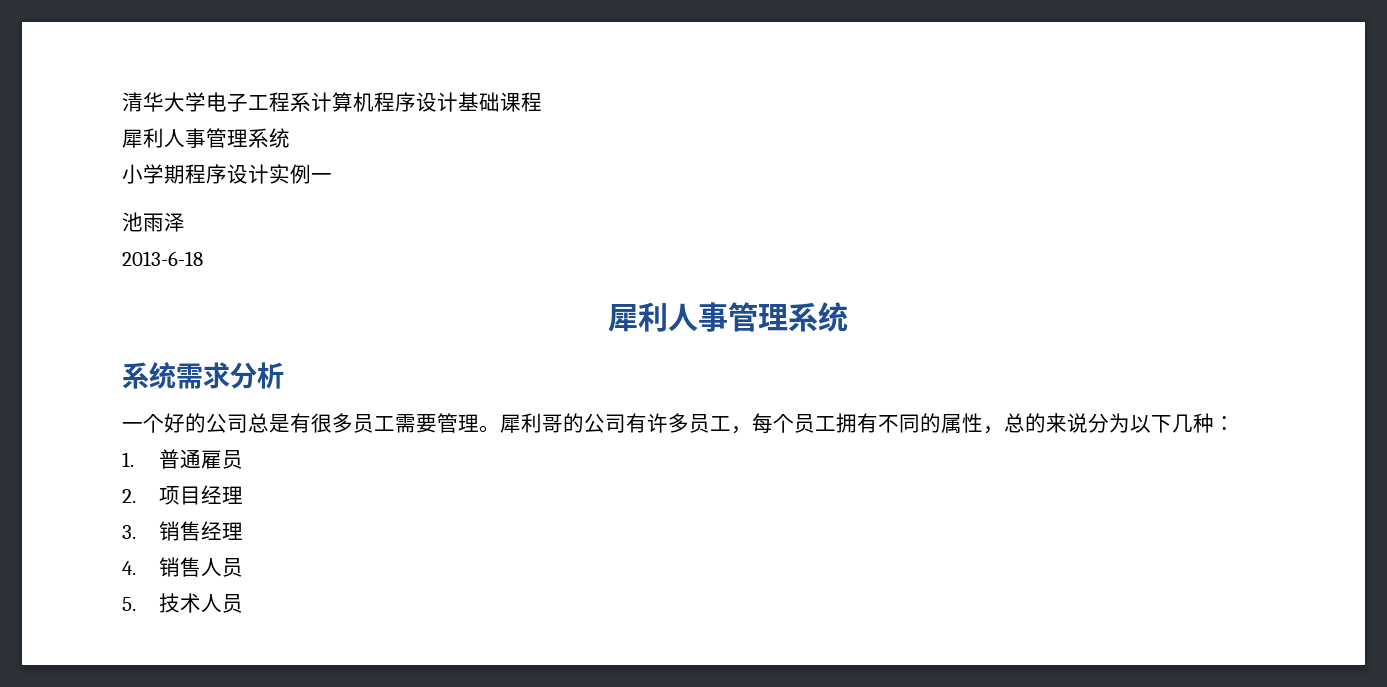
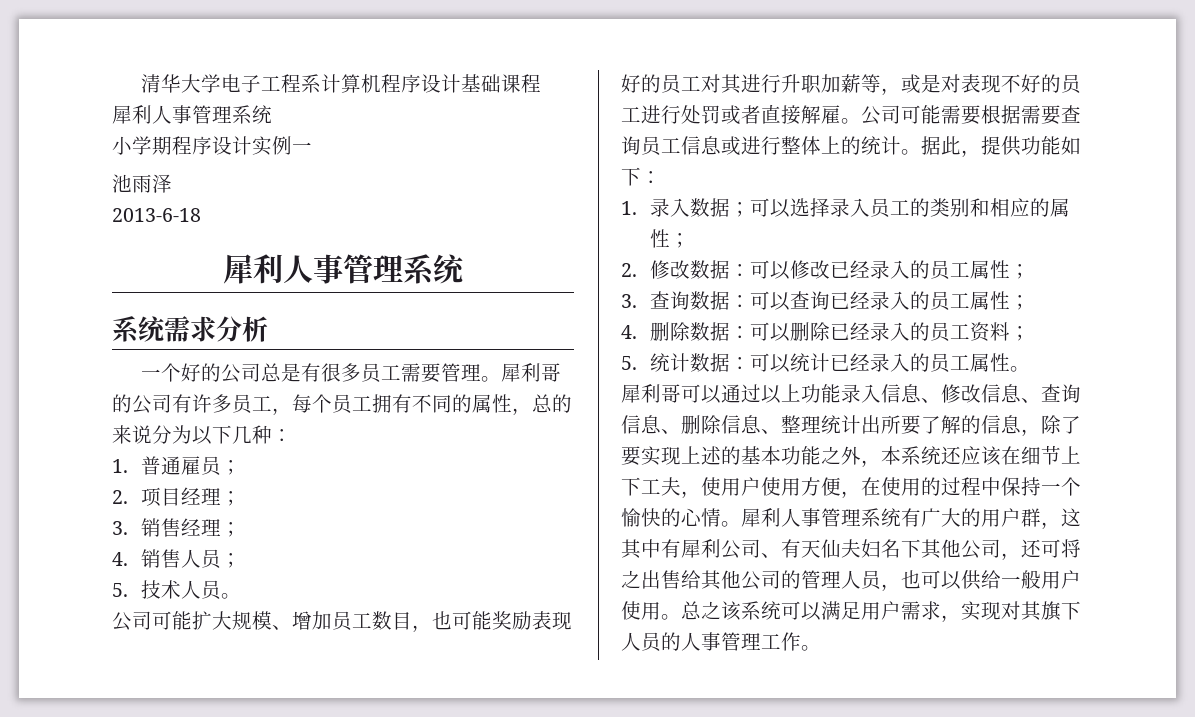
- 1.普通雇员
+ 1.普通雇员；
- 2.项目经理
+ 2.项目经理；
- 3.销售经理
+ 3.销售经理；
- 4.销售人员
+ 4.销售人员；
- 5.技术人员
+ 5.技术人员。
+ 公司可能扩大规模、增加员工数目，也可能奖励表现好的员工对其进行升职加薪等，或是对表现不好的员工进行处罚或者直接解雇。公司可能需要根据需要查询员工信息或进行整体上的统计。据此，提供功能如下：
+ 1.录入数据；可以选择录入员工的类别和相应的属性；
+ 2.修改数据：可以修改已经录入的员工属性；
+ 3.查询数据：可以查询已经录入的员工属性；
+ 4.删除数据：可以删除已经录入的员工资料；
+ 5.统计数据：可以统计已经录入的员工属性。
+ 犀利哥可以通过以上功能录入信息、修改信息、查询信息、删除信息、整理统计出所要了解的信息，除了要实现上述的基本功能之外，本系统还应该在细节上下工夫，使用户使用方便，在使用的过程中保持一个愉快的心情。犀利人事管理系统有广大的用户群，这其中有犀利公司、有天仙夫妇名下其他公司，还可将之出售给其他公司的管理人员，也可以供给一般用户使用。总之该系统可以满足用户需求，实现对其旗下人员的人事管理工作。

